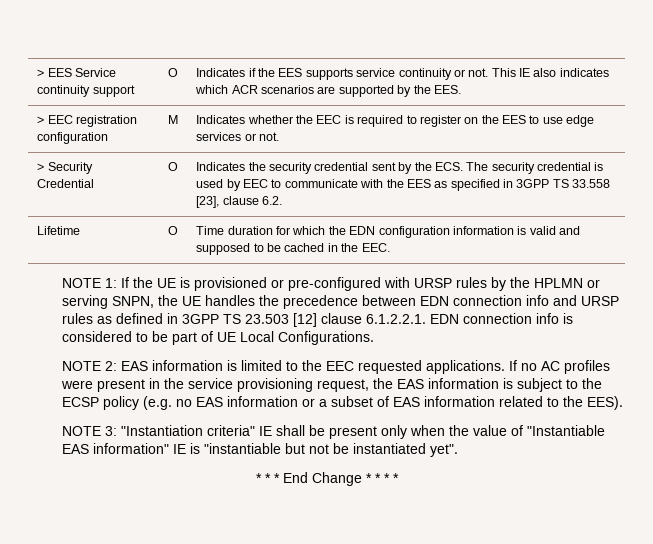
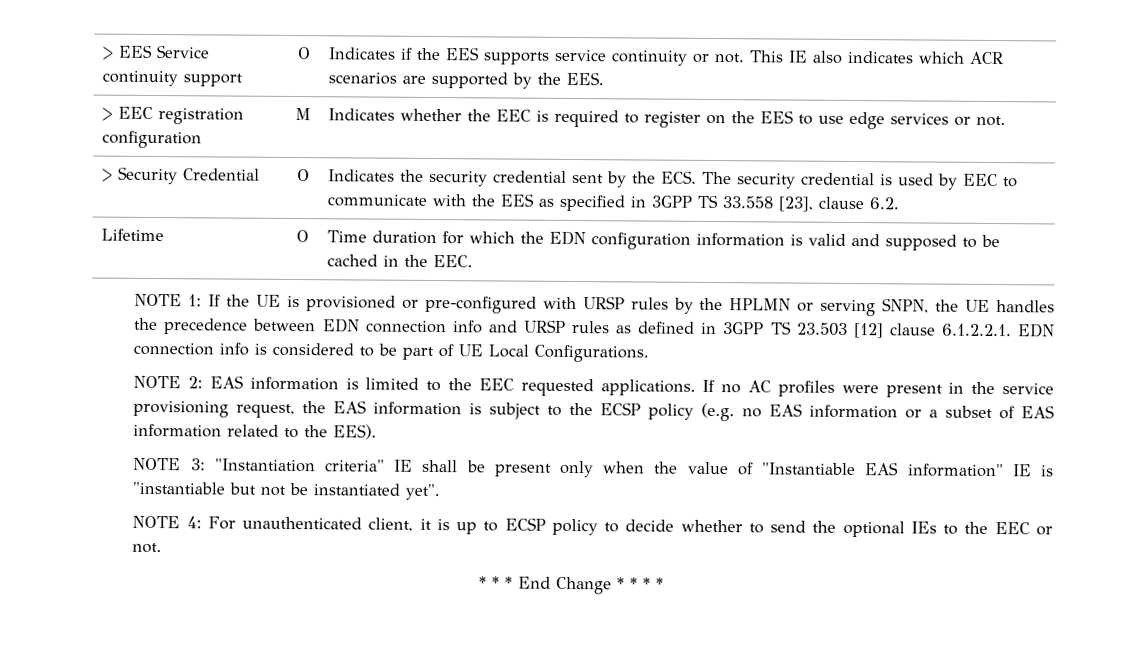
+ NOTE 4: For unauthenticated client, it is up to ECSP policy to decide whether to send the optional IEs to the EEC or not.

